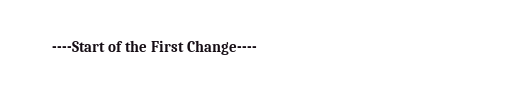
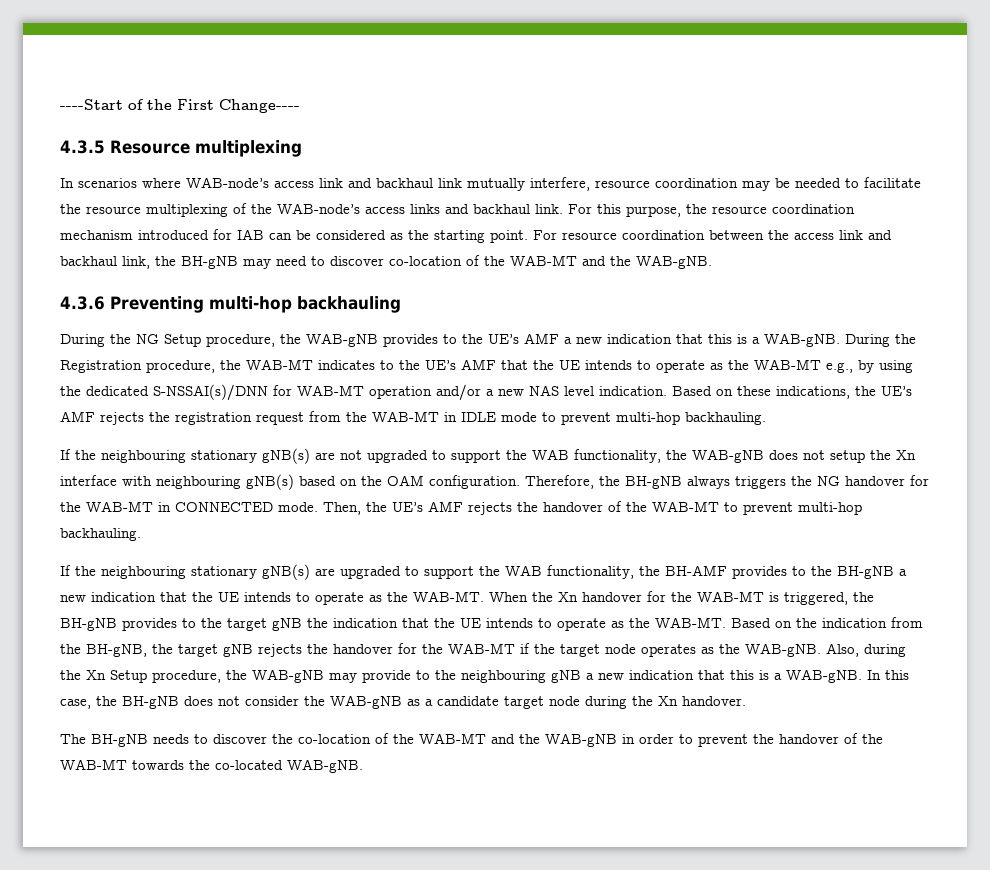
+ 4.3.5 Resource multiplexing
+ In scenarios where WAB-node’s access link and backhaul link mutually interfere, resource coordination may be needed to facilitate the resource multiplexing of the WAB-node’s access links and backhaul link. For this purpose, the resource coordination mechanism introduced for IAB can be considered as the starting point. For resource coordination between the access link and backhaul link, the BH-gNB may need to discover co-location of the WAB-MT and the WAB-gNB.
+ 4.3.6 Preventing multi-hop backhauling
+ During the NG Setup procedure, the WAB-gNB provides to the UE’s AMF a new indication that this is a WAB-gNB. During the Registration procedure, the WAB-MT indicates to the UE’s AMF that the UE intends to operate as the WAB-MT e.g., by using the dedicated S-NSSAI(s)/DNN for WAB-MT operation and/or a new NAS level indication. Based on these indications, the UE’s AMF rejects the registration request from the WAB-MT in IDLE mode to prevent multi-hop backhauling.
+ If the neighbouring stationary gNB(s) are not upgraded to support the WAB functionality, the WAB-gNB does not setup the Xn interface with neighbouring gNB(s) based on the OAM configuration. Therefore, the BH-gNB always triggers the NG handover for the WAB-MT in CONNECTED mode. Then, the UE’s AMF rejects the handover of the WAB-MT to prevent multi-hop backhauling.
+ If the neighbouring stationary gNB(s) are upgraded to support the WAB functionality, the BH-AMF provides to the BH-gNB a new indication that the UE intends to operate as the WAB-MT. When the Xn handover for the WAB-MT is triggered, the BH-gNB provides to the target gNB the indication that the UE intends to operate as the WAB-MT. Based on the indication from the BH-gNB, the target gNB rejects the handover for the WAB-MT if the target node operates as the WAB-gNB. Also, during the Xn Setup procedure, the WAB-gNB may provide to the neighbouring gNB a new indication that this is a WAB-gNB. In this case, the BH-gNB does not consider the WAB-gNB as a candidate target node during the Xn handover.
+ The BH-gNB needs to discover the co-location of the WAB-MT and the WAB-gNB in order to prevent the handover of the WAB-MT towards the co-located WAB-gNB.

